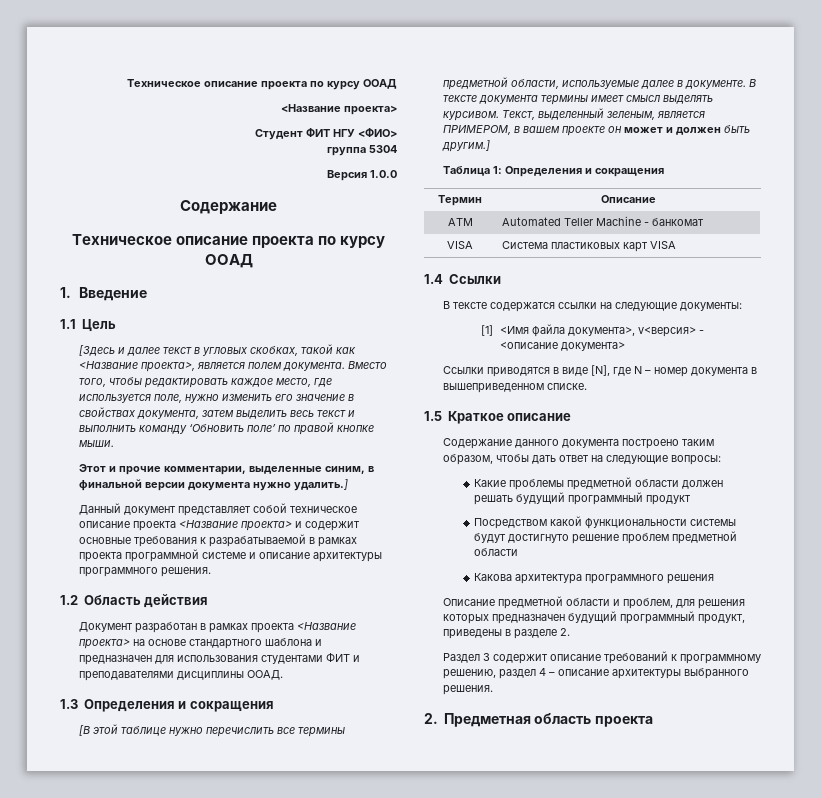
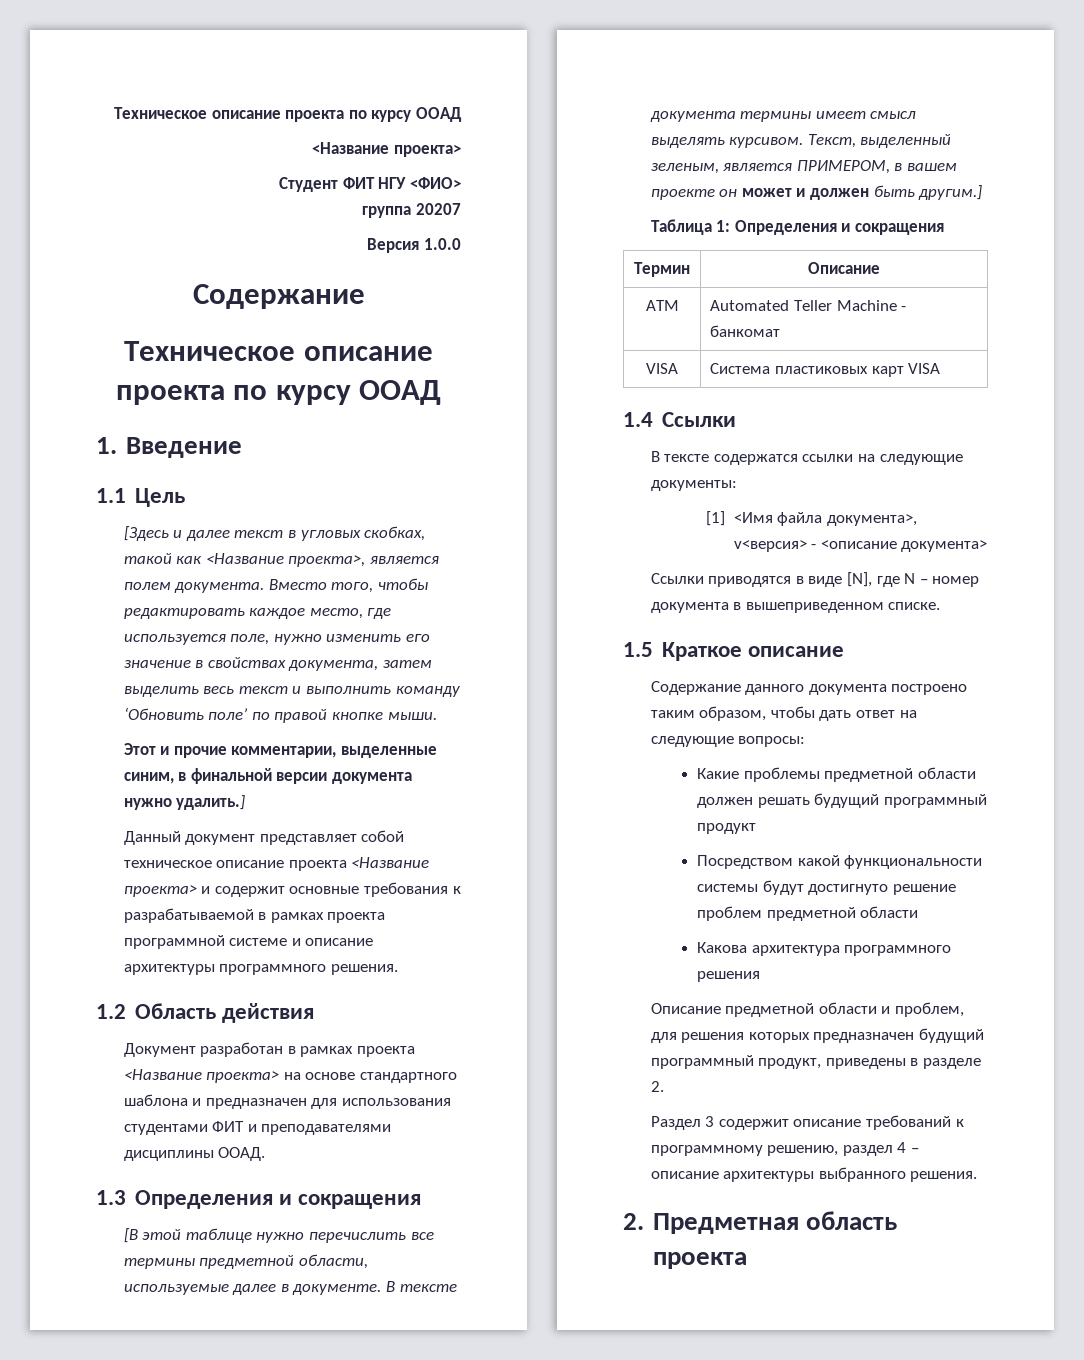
- группа 5304
+ группа 20207

